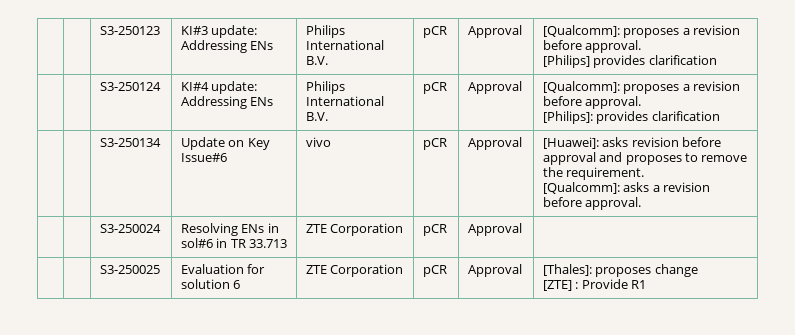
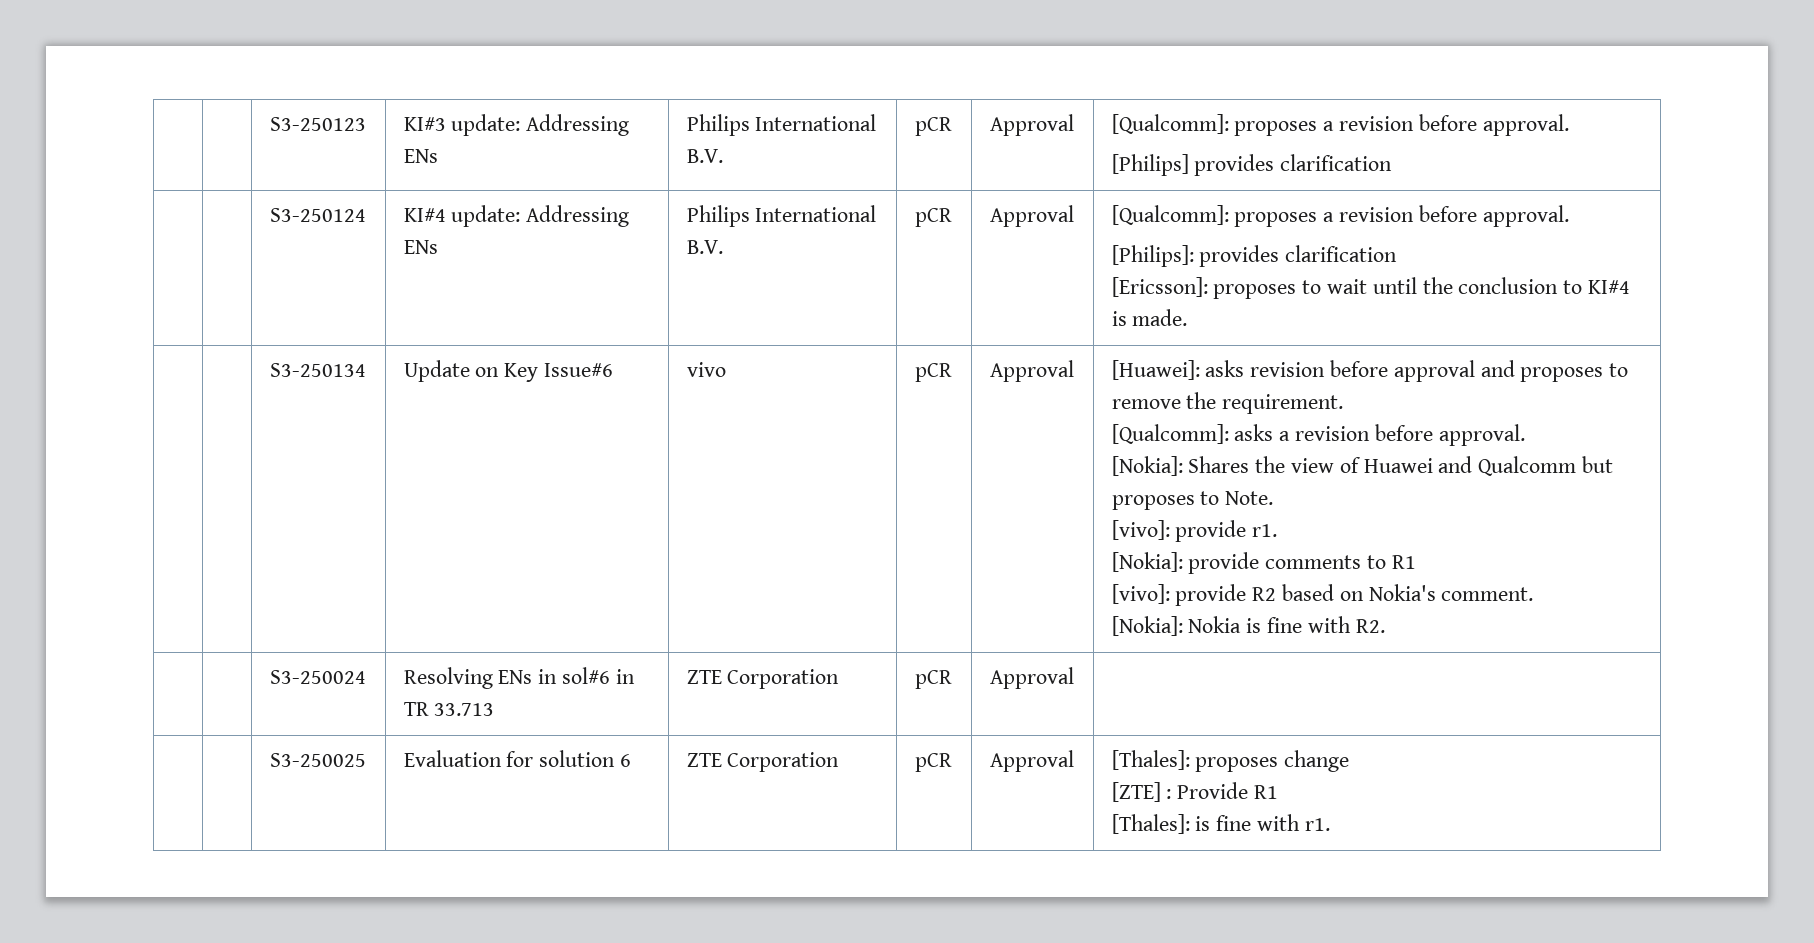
  | | S3-250124 | KI#4 update: Addressing ENs | Philips International B.V. | pCR | Approval | [Qualcomm]: proposes a revision before approval.
  [Philips]: provides clarification
+ [Ericsson]: proposes to wait until the conclusion to KI#4 is made.
+ [Nokia]: Shares the view of Huawei and Qualcomm but proposes to Note.
+ [vivo]: provide r1.
+ [Nokia]: provide comments to R1
+ [vivo]: provide R2 based on Nokia's comment.
+ [Nokia]: Nokia is fine with R2.
  | | S3-250025 | Evaluation for solution 6 | ZTE Corporation | pCR | Approval | [Thales]: proposes change
  [ZTE] : Provide R1
+ [Thales]: is fine with r1.

